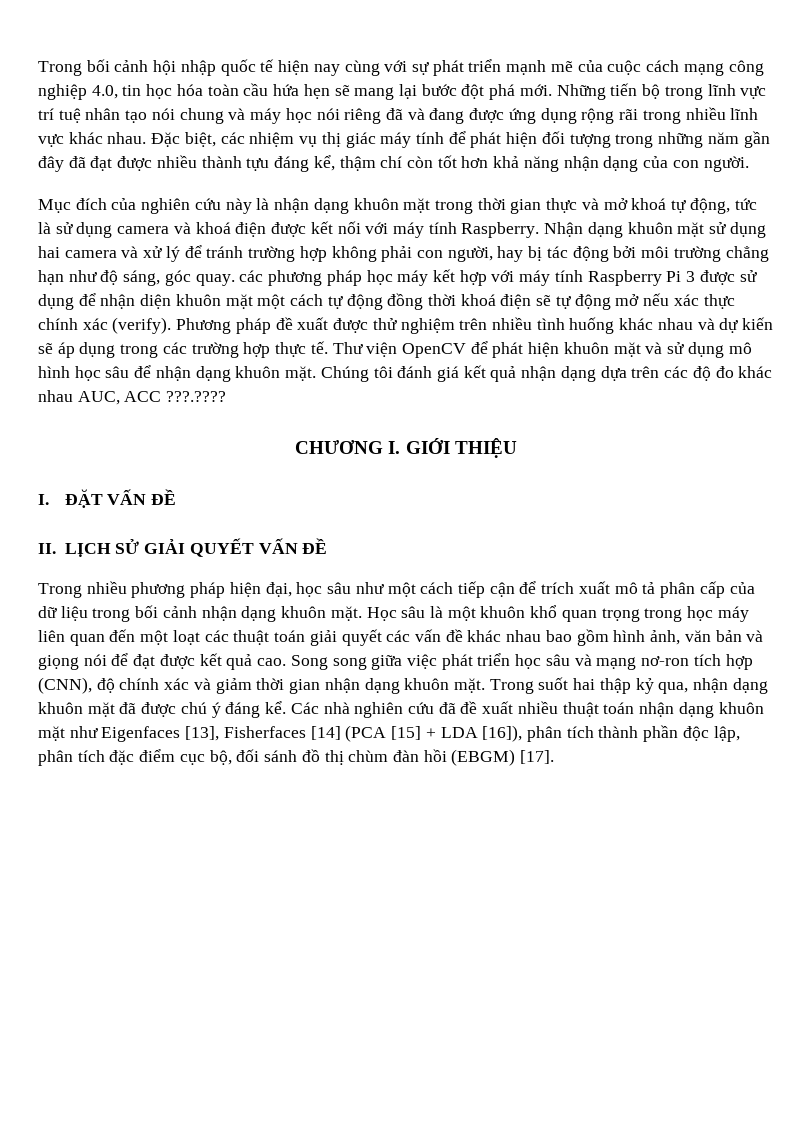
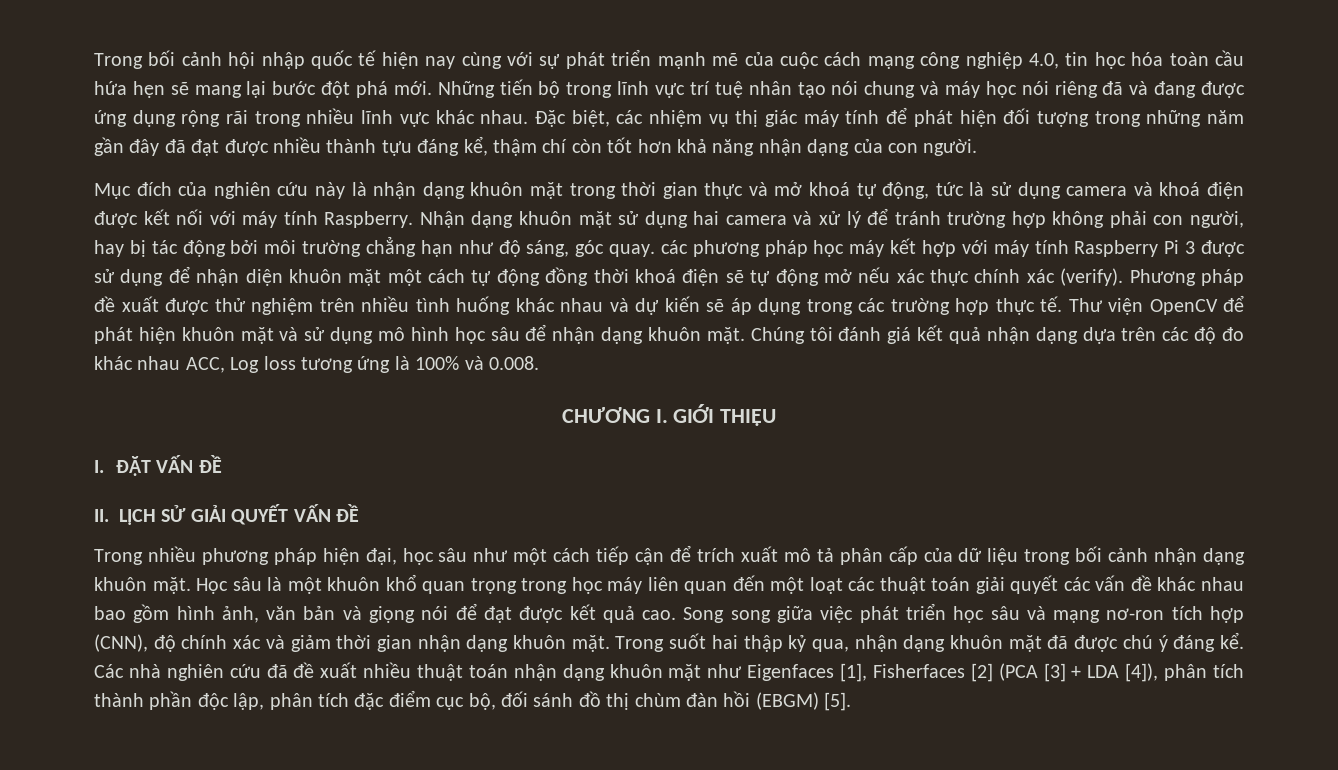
- Chúng tôi đánh giá kết quả nhận dạng dựa trên các độ đo khác nhau AUC, ACC ???.????
+ Chúng tôi đánh giá kết quả nhận dạng dựa trên các độ đo khác nhau ACC, Log loss tương ứng là 100% và 0.008.
- Các nhà nghiên cứu đã đề xuất nhiều thuật toán nhận dạng khuôn mặt như Eigenfaces [13], Fisherfaces [14] (PCA [15] + LDA [16]), phân tích thành phần độc lập, phân tích đặc điểm cục bộ, đối sánh đồ thị chùm đàn hồi (EBGM) [17].
+ Các nhà nghiên cứu đã đề xuất nhiều thuật toán nhận dạng khuôn mặt như Eigenfaces [1], Fisherfaces [2] (PCA [3] + LDA [4]), phân tích thành phần độc lập, phân tích đặc điểm cục bộ, đối sánh đồ thị chùm đàn hồi (EBGM) [5].

